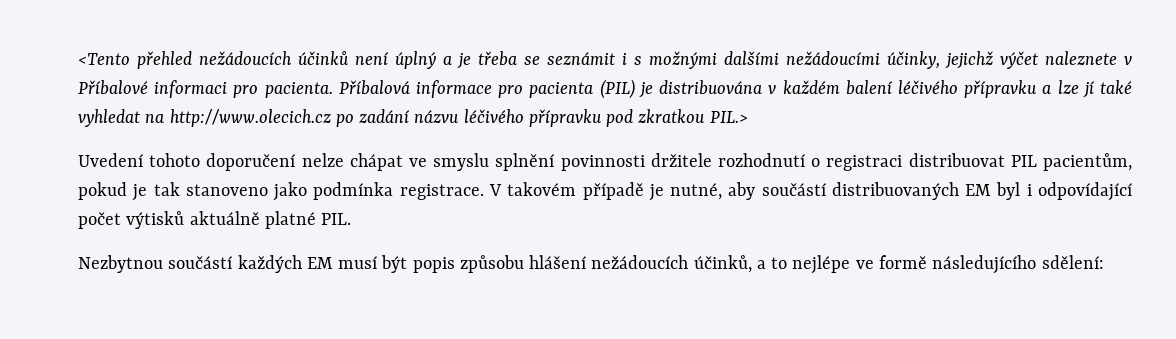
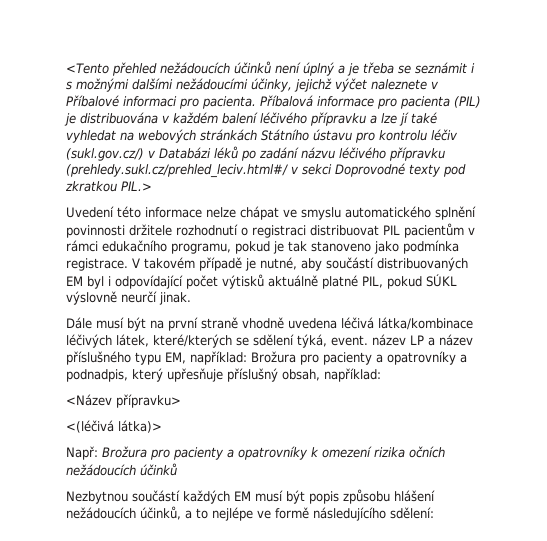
- Příbalová informace pro pacienta (PIL) je distribuována v každém balení léčivého přípravku a lze jí také vyhledat na http://www.olecich.cz po zadání názvu léčivého přípravku pod zkratkou PIL.>
+ Příbalová informace pro pacienta (PIL) je distribuována v každém balení léčivého přípravku a lze jí také vyhledat na webových stránkách Státního ústavu pro kontrolu léčiv (sukl.gov.cz/) v Databázi léků po zadání názvu léčivého přípravku (prehledy.sukl.cz/prehled_leciv.html#/ v sekci Doprovodné texty pod zkratkou PIL.>
- Uvedení tohoto doporučení nelze chápat ve smyslu splnění povinnosti držitele rozhodnutí o registraci distribuovat PIL pacientům, pokud je tak stanoveno jako podmínka registrace.
+ Uvedení této informace nelze chápat ve smyslu automatického splnění povinnosti držitele rozhodnutí o registraci distribuovat PIL pacientům v rámci edukačního programu, pokud je tak stanoveno jako podmínka registrace.
- V takovém případě je nutné, aby součástí distribuovaných EM byl i odpovídající počet výtisků aktuálně platné PIL.
+ V takovém případě je nutné, aby součástí distribuovaných EM byl i odpovídající počet výtisků aktuálně platné PIL, pokud SÚKL výslovně neurčí jinak.
+ Dále musí být na první straně vhodně uvedena léčivá látka/kombinace léčivých látek, které/kterých se sdělení týká, event. název LP a název příslušného typu EM, například: Brožura pro pacienty a opatrovníky a podnadpis, který upřesňuje příslušný obsah, například:
+ <Název přípravku>
+ <(léčivá látka)>
+ Např: Brožura pro pacienty a opatrovníky k omezení rizika očních nežádoucích účinků

